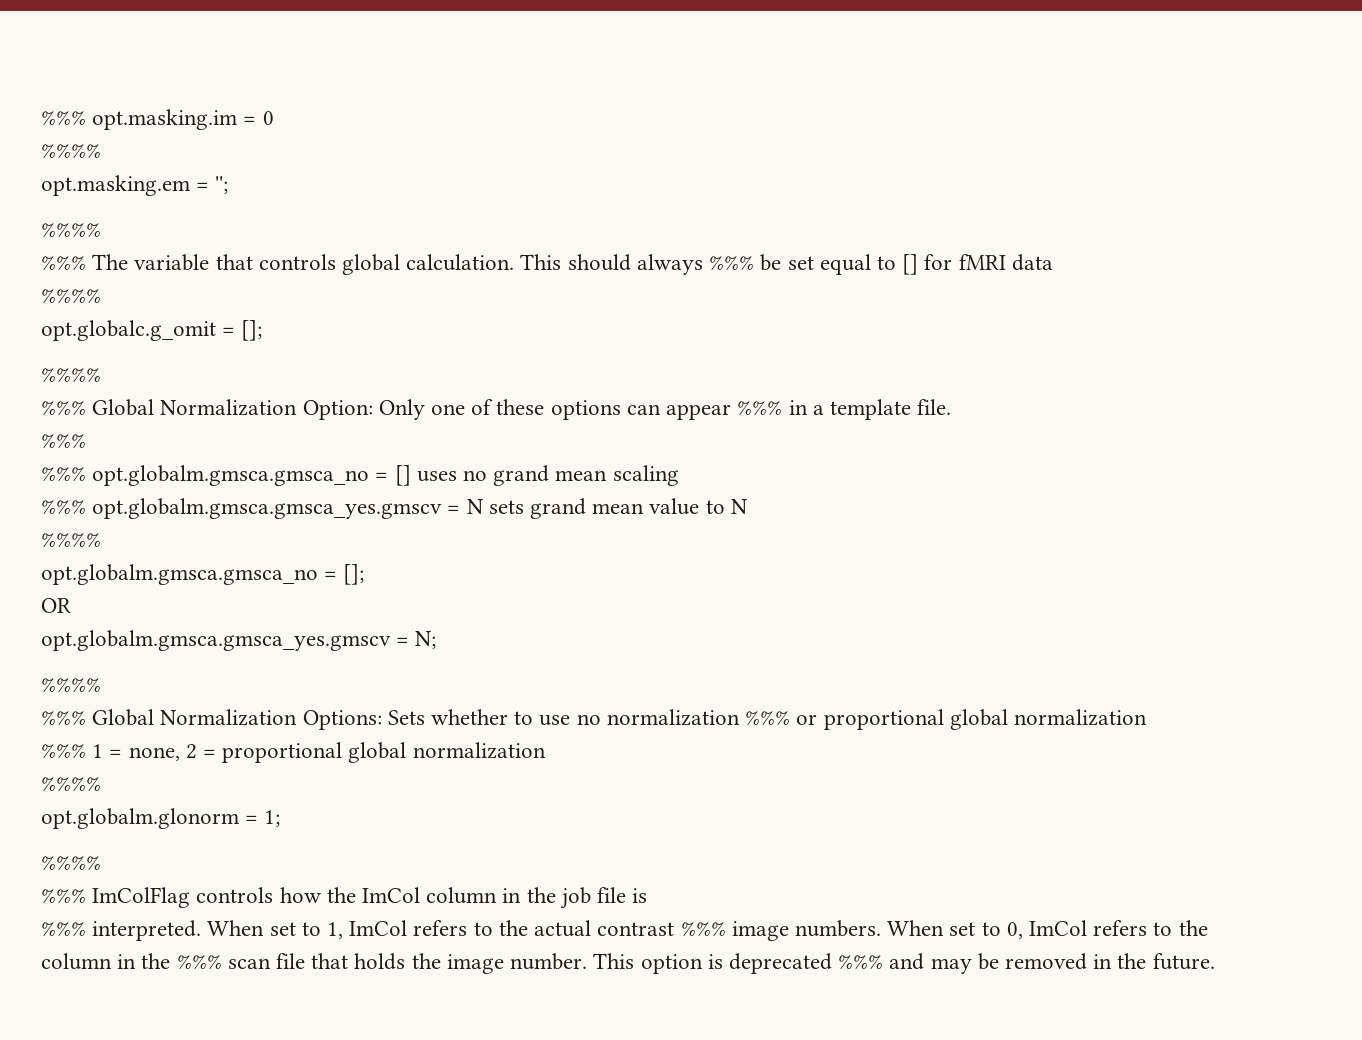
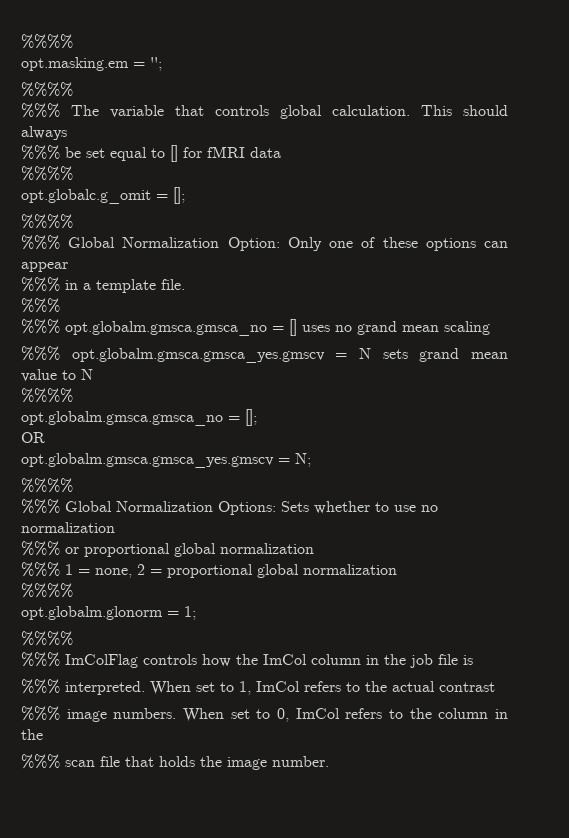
- %%% opt.masking.im = 0
- This should always %%% be set equal to [] for fMRI data
+ This should always
+ %%% be set equal to [] for fMRI data
- %%% Global Normalization Option: Only one of these options can appear %%% in a template file.
+ %%% Global Normalization Option: Only one of these options can appear
+ %%% in a template file.
- %%% Global Normalization Options: Sets whether to use no normalization %%% or proportional global normalization
+ %%% Global Normalization Options: Sets whether to use no normalization
+ %%% or proportional global normalization
- When set to 1, ImCol refers to the actual contrast %%% image numbers.
+ When set to 1, ImCol refers to the actual contrast
+ %%% image numbers.
- When set to 0, ImCol refers to the column in the %%% scan file that holds the image number. This option is deprecated %%% and may be removed in the future.
+ When set to 0, ImCol refers to the column in the
+ %%% scan file that holds the image number.

